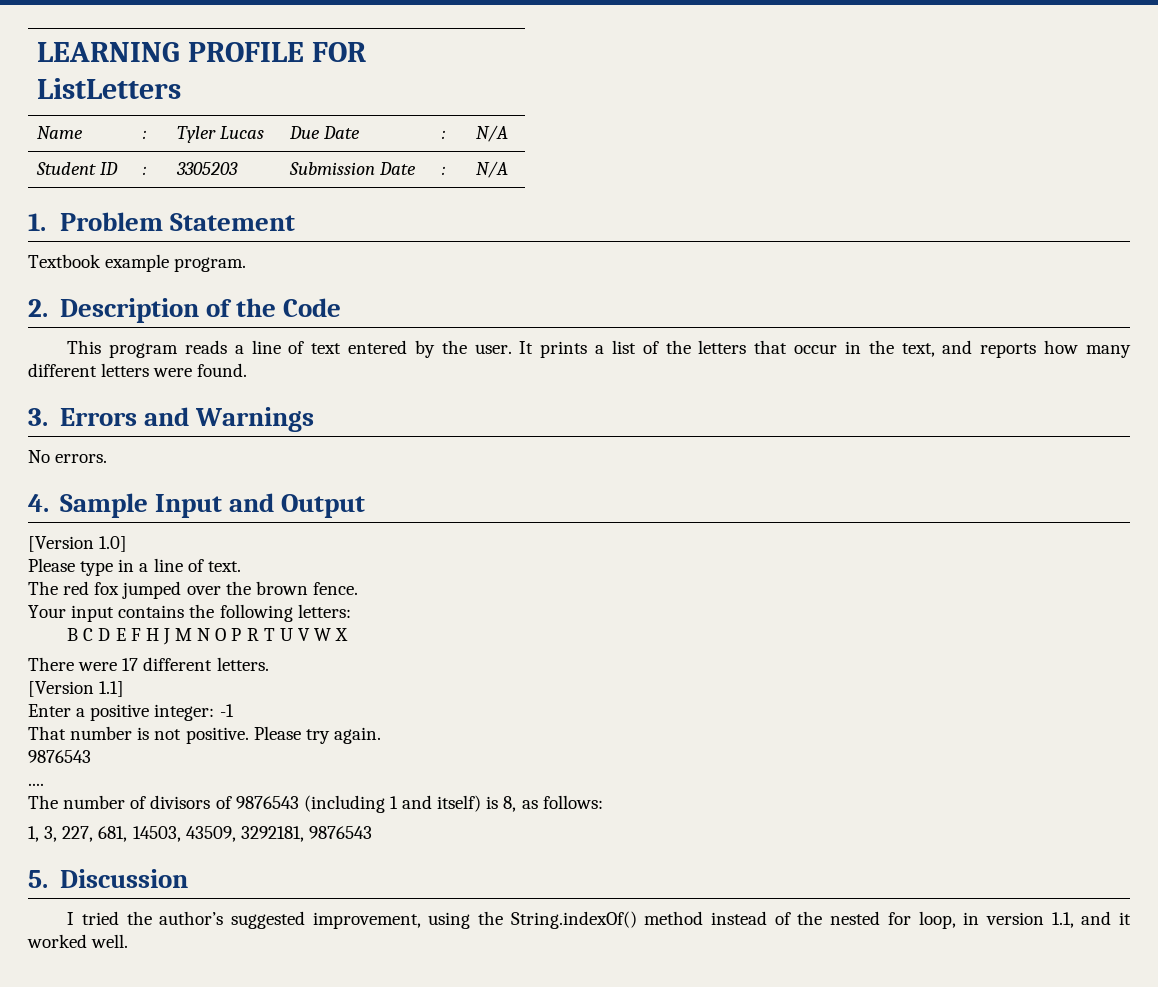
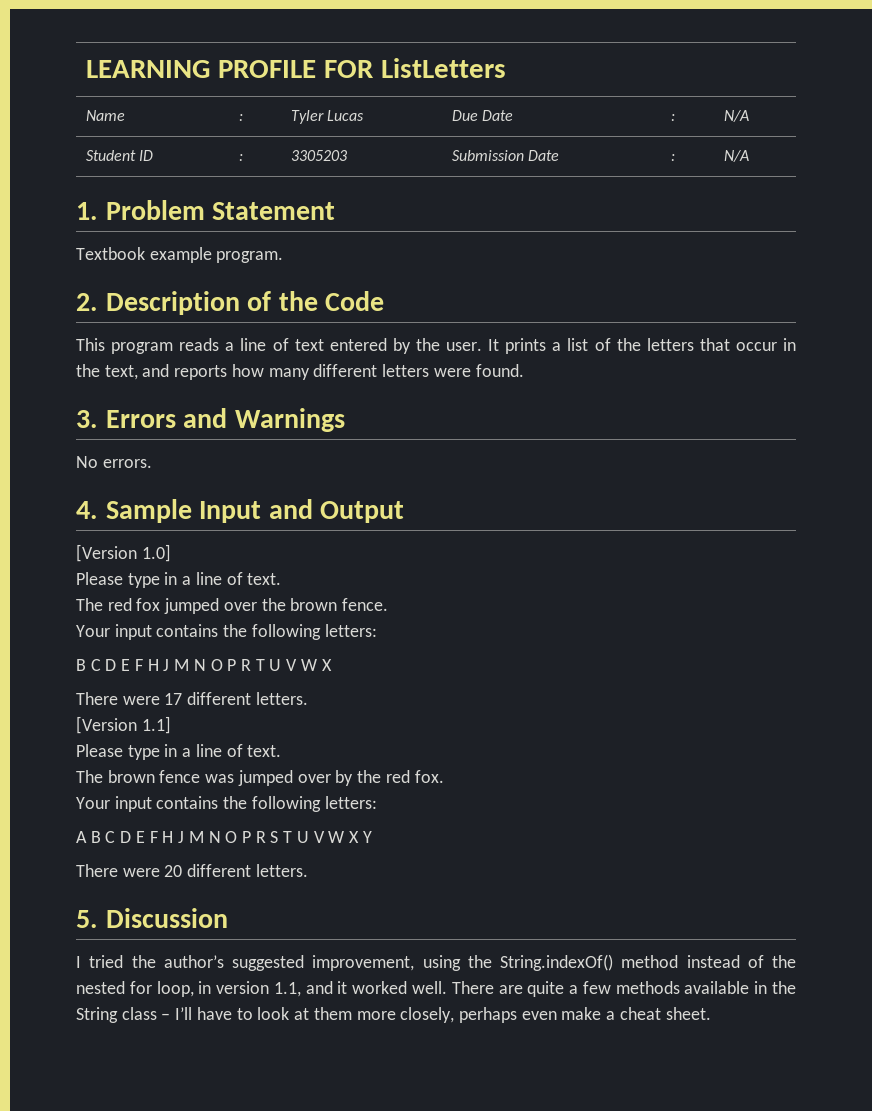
  [Version 1.1]
- Enter a positive integer: -1
- That number is not positive. Please try again.
- 9876543
- ....
- The number of divisors of 9876543 (including 1 and itself) is 8, as follows:
- 1, 3, 227, 681, 14503, 43509, 3292181, 9876543
+ Please type in a line of text.
+ The brown fence was jumped over by the red fox.
+ Your input contains the following letters:
+ A B C D E F H J M N O P R S T U V W X Y
+ There were 20 different letters.
+ There are quite a few methods available in the String class – I’ll have to look at them more closely, perhaps even make a cheat sheet.

